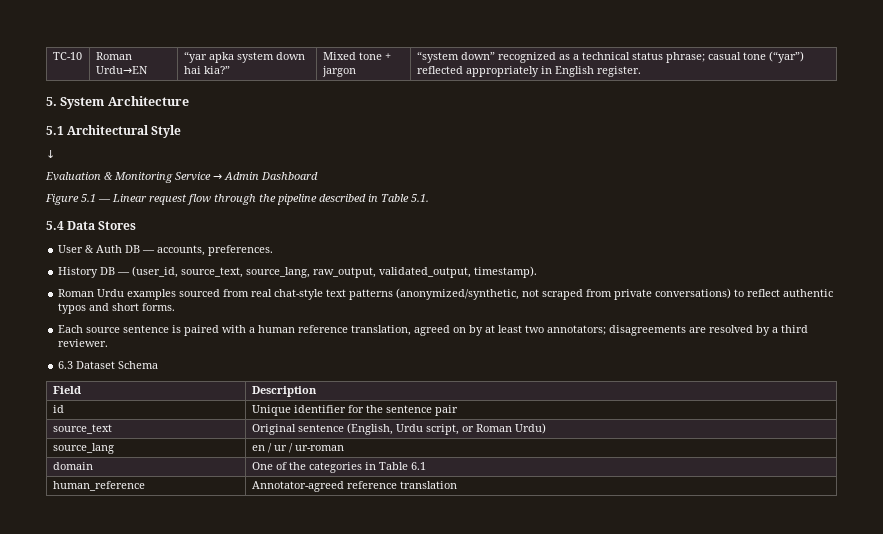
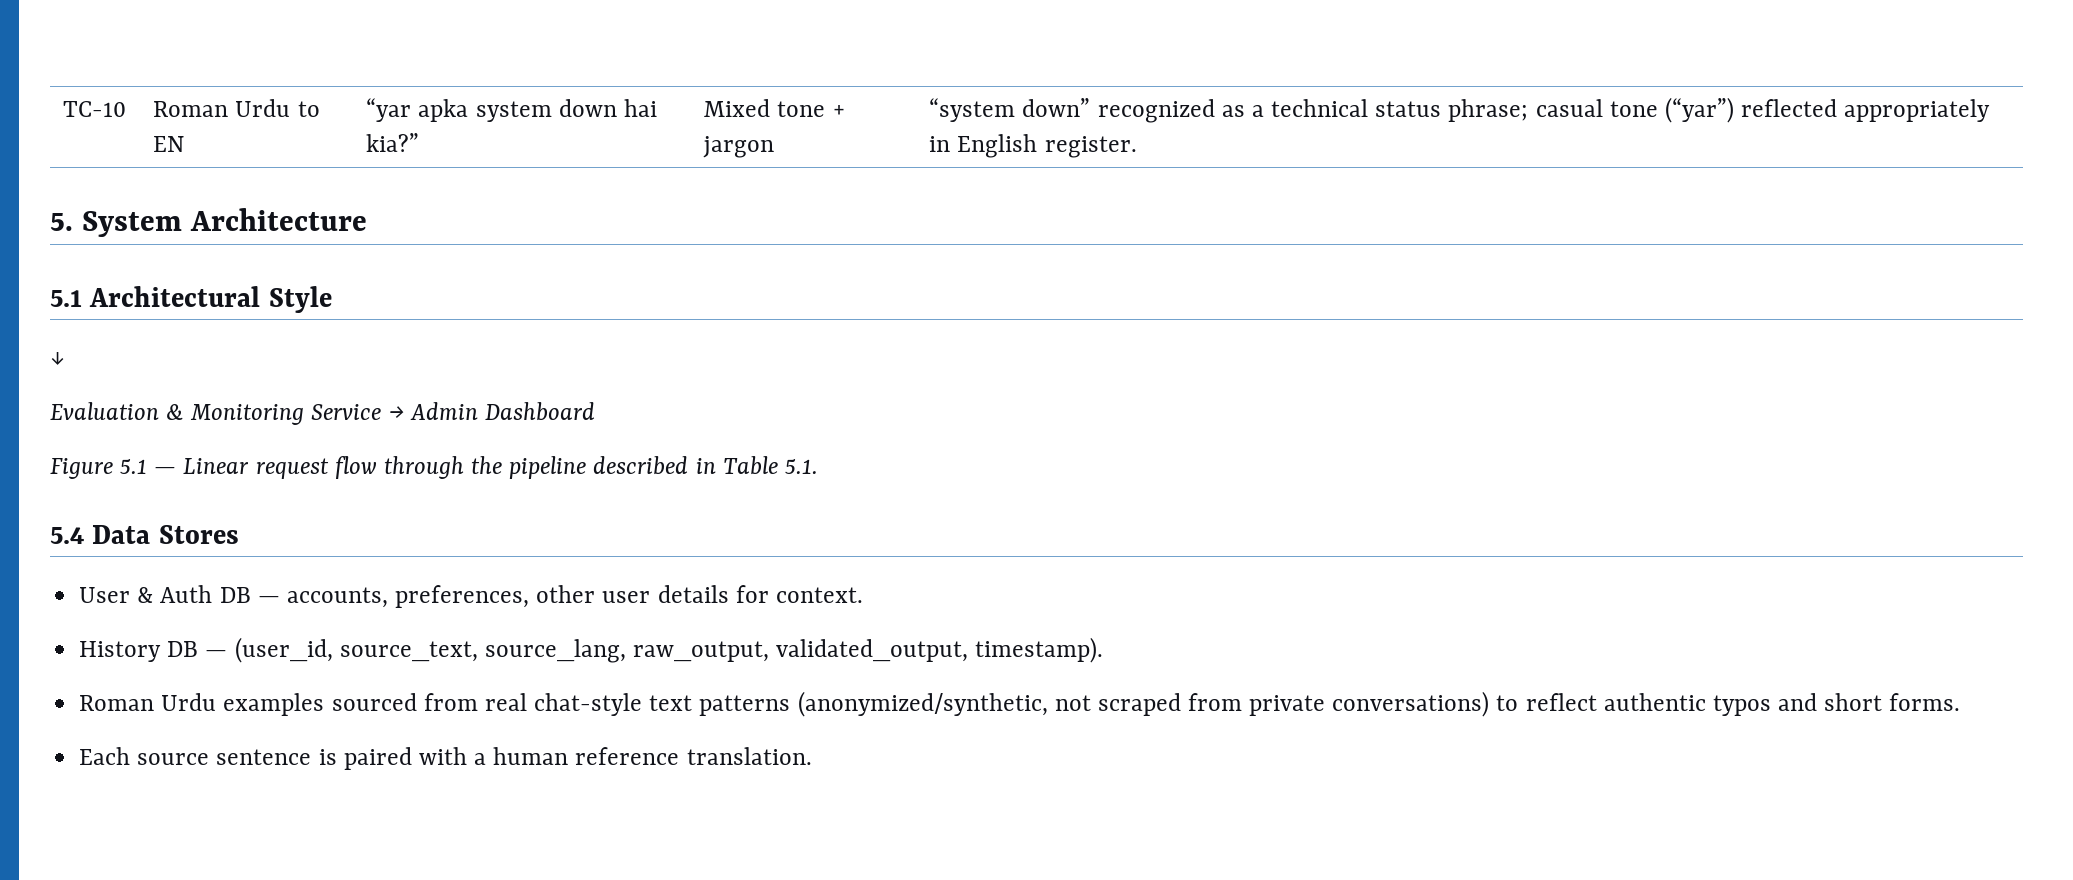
- TC-10 | Roman Urdu→EN | “yar apka system down hai kia?” | Mixed tone + jargon | “system down” recognized as a technical status phrase; casual tone (“yar”) reflected appropriately in English register.
+ TC-10 | Roman Urdu to EN | “yar apka system down hai kia?” | Mixed tone + jargon | “system down” recognized as a technical status phrase; casual tone (“yar”) reflected appropriately in English register.
- User & Auth DB — accounts, preferences.
+ User & Auth DB — accounts, preferences, other user details for context.
- Each source sentence is paired with a human reference translation, agreed on by at least two annotators; disagreements are resolved by a third reviewer.
- 6.3 Dataset Schema
- Field | Description
- id | Unique identifier for the sentence pair
- source_text | Original sentence (English, Urdu script, or Roman Urdu)
- source_lang | en / ur / ur-roman
- domain | One of the categories in Table 6.1
- human_reference | Annotator-agreed reference translation
+ Each source sentence is paired with a human reference translation.

